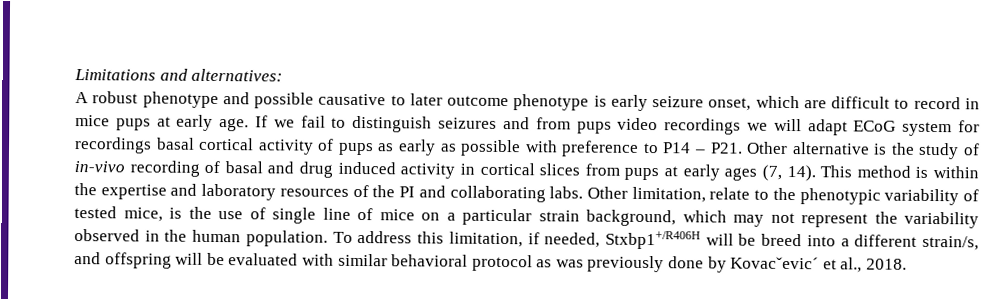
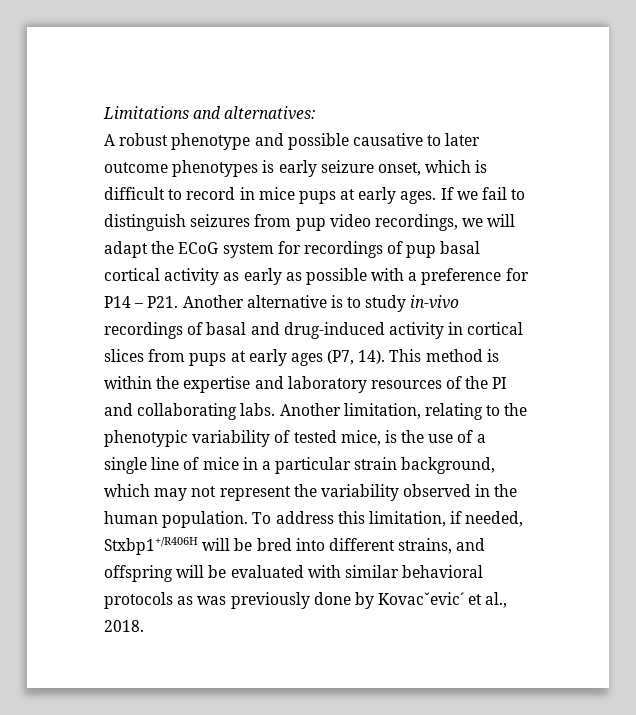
- A robust phenotype and possible causative to later outcome phenotype is early seizure onset, which are difficult to record in mice pups at early age.
+ A robust phenotype and possible causative to later outcome phenotypes is early seizure onset, which is difficult to record in mice pups at early ages.
- If we fail to distinguish seizures and from pups video recordings we will adapt ECoG system for recordings basal cortical activity of pups as early as possible with preference to P14 – P21. Other alternative is the study of in-vivo recording of basal and drug induced activity in cortical slices from pups at early ages (7, 14).
+ If we fail to distinguish seizures from pup video recordings, we will adapt the ECoG system for recordings of pup basal cortical activity as early as possible with a preference for P14 – P21. Another alternative is to study in-vivo recordings of basal and drug-induced activity in cortical slices from pups at early ages (P7, 14).
- Other limitation, relate to the phenotypic variability of tested mice, is the use of single line of mice on a particular strain background, which may not represent the variability observed in the human population.
+ Another limitation, relating to the phenotypic variability of tested mice, is the use of a single line of mice in a particular strain background, which may not represent the variability observed in the human population.
- To address this limitation, if needed, Stxbp1+/R406H will be breed into a different strain/s, and offspring will be evaluated with similar behavioral protocol as was previously done by Kovacˇevic´ et al., 2018.
+ To address this limitation, if needed, Stxbp1+/R406H will be bred into different strains, and offspring will be evaluated with similar behavioral protocols as was previously done by Kovacˇevic´ et al., 2018.

